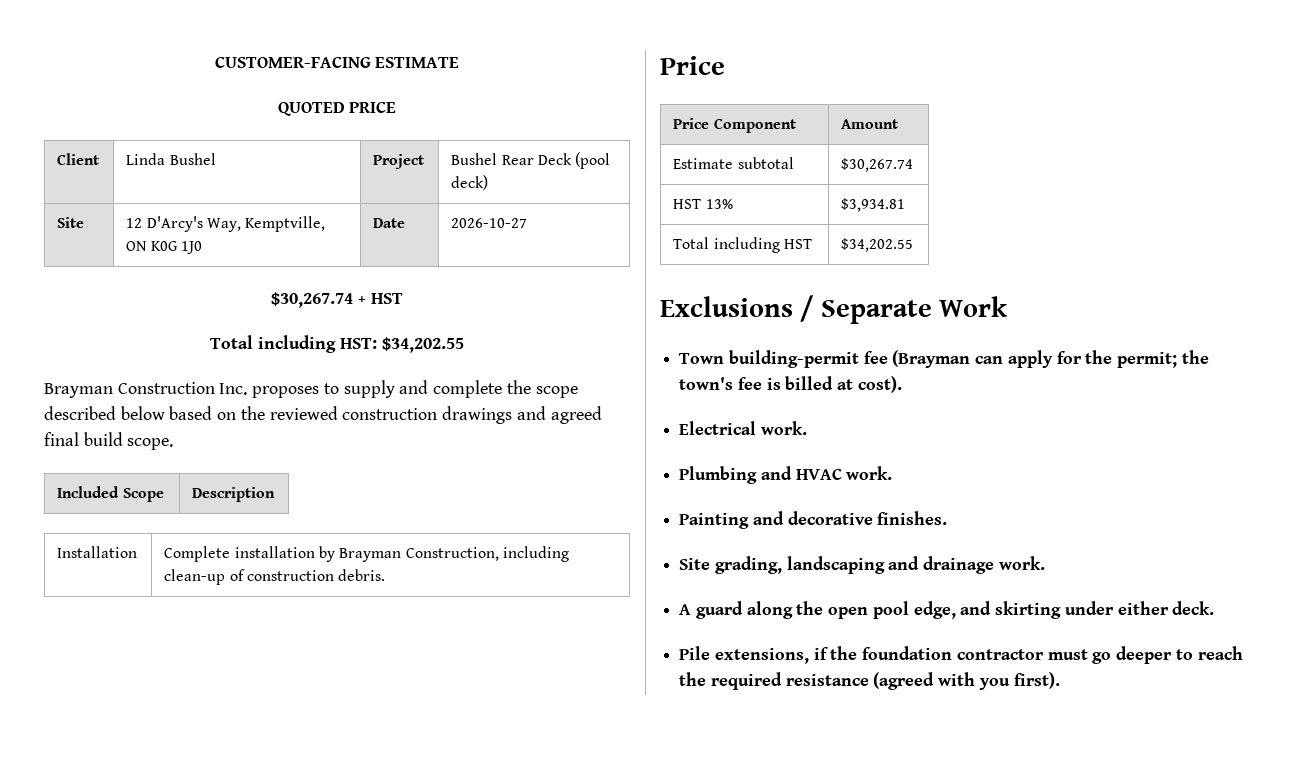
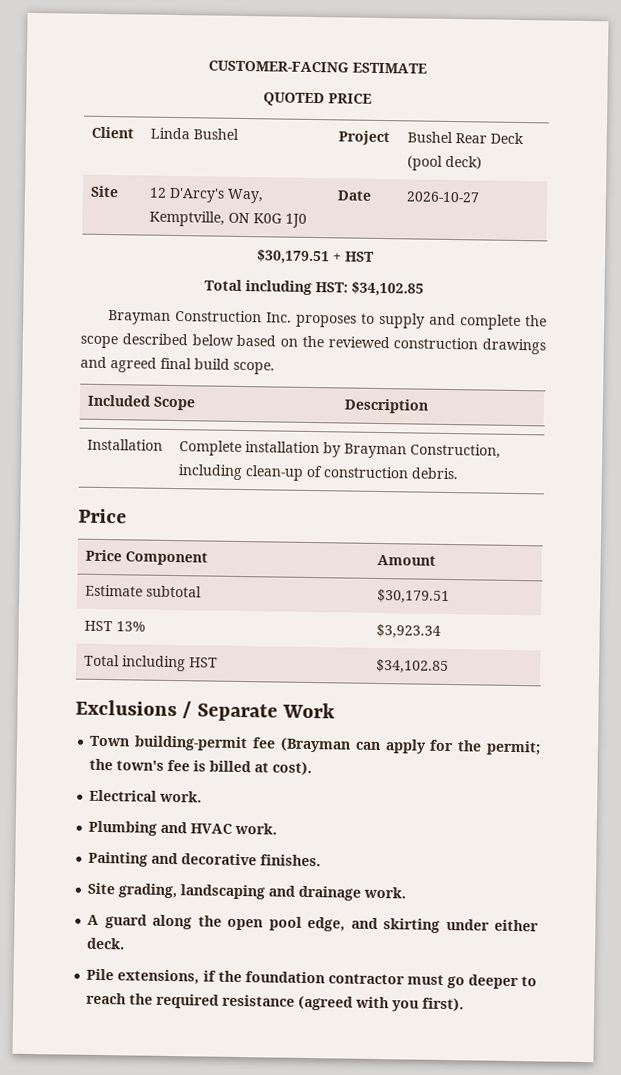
- $30,267.74 + HST
+ $30,179.51 + HST
- Total including HST: $34,202.55
+ Total including HST: $34,102.85
- Estimate subtotal | $30,267.74
+ Estimate subtotal | $30,179.51
- HST 13% | $3,934.81
+ HST 13% | $3,923.34
- Total including HST | $34,202.55
+ Total including HST | $34,102.85

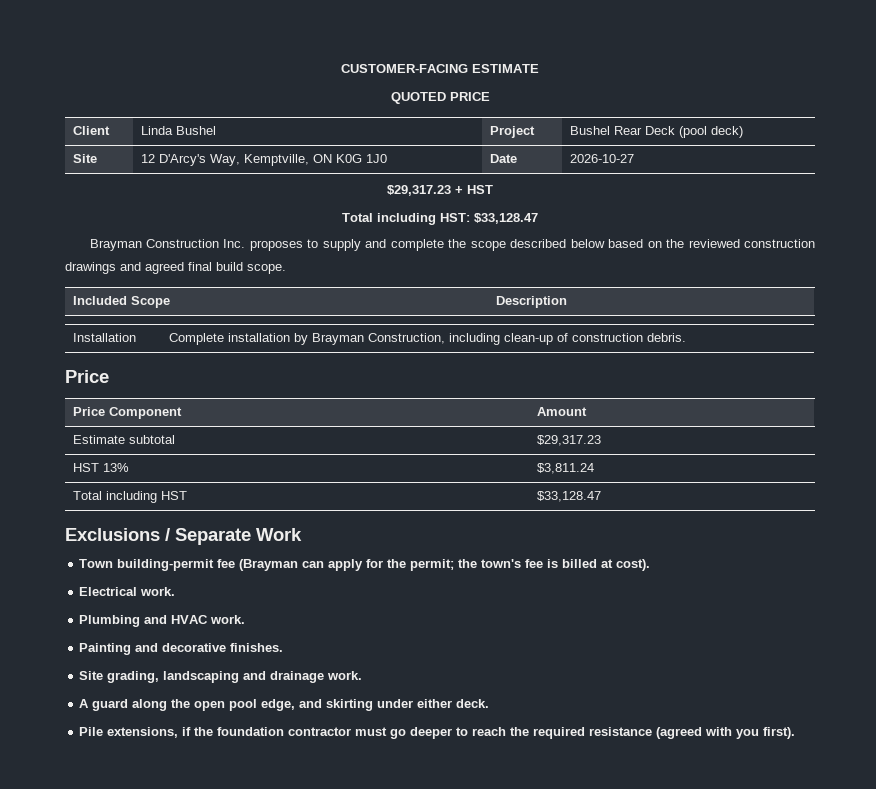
- $30,179.51 + HST
+ $29,317.23 + HST
- Total including HST: $34,102.85
+ Total including HST: $33,128.47
- Estimate subtotal | $30,179.51
+ Estimate subtotal | $29,317.23
- HST 13% | $3,923.34
+ HST 13% | $3,811.24
- Total including HST | $34,102.85
+ Total including HST | $33,128.47

